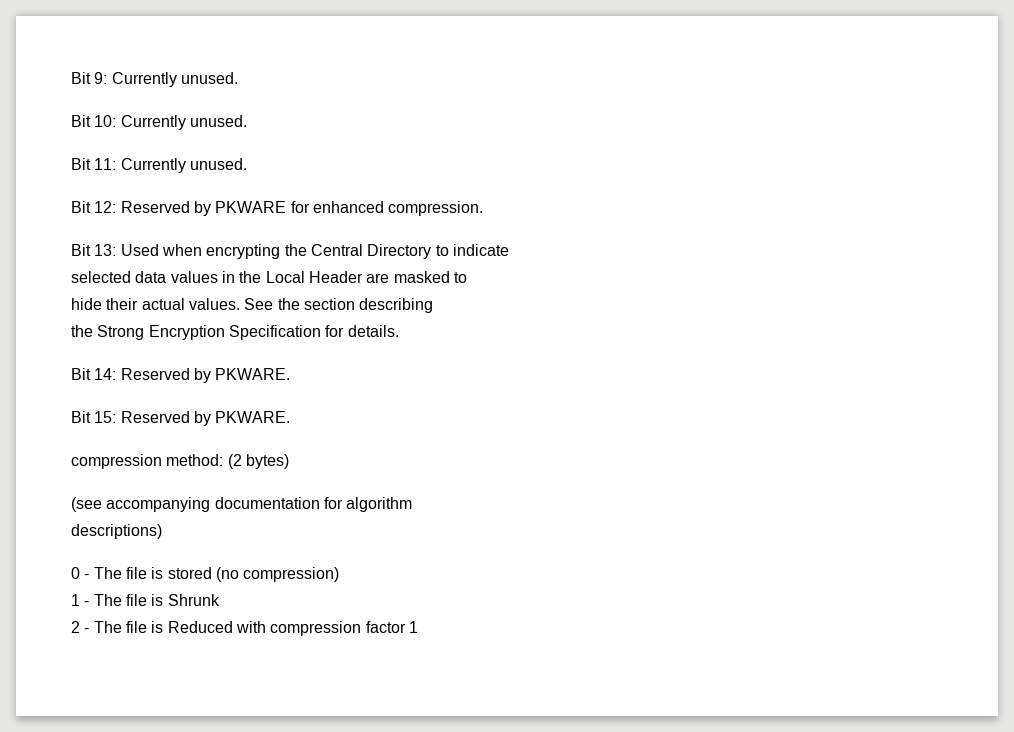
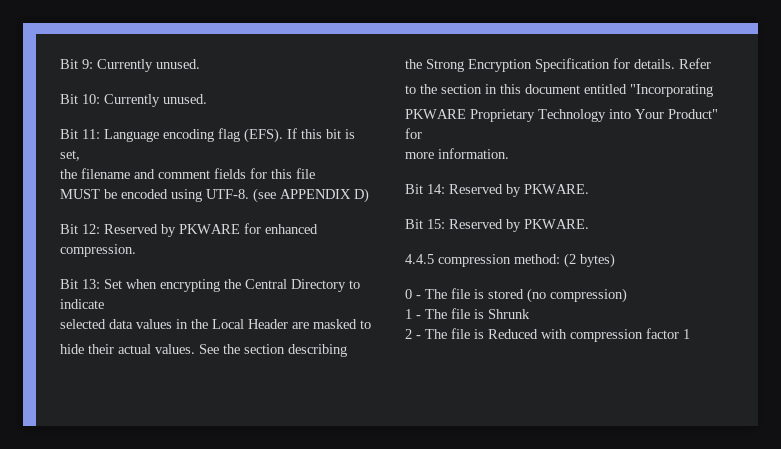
- Bit 11: Currently unused.
+ Bit 11: Language encoding flag (EFS). If this bit is set,
+ the filename and comment fields for this file
+ MUST be encoded using UTF-8. (see APPENDIX D)
- Bit 13: Used when encrypting the Central Directory to indicate
+ Bit 13: Set when encrypting the Central Directory to indicate
+ Refer
+ to the section in this document entitled "Incorporating
+ PKWARE Proprietary Technology into Your Product" for
+ more information.
- compression method: (2 bytes)
+ 4.4.5 compression method: (2 bytes)
- (see accompanying documentation for algorithm
- descriptions)

